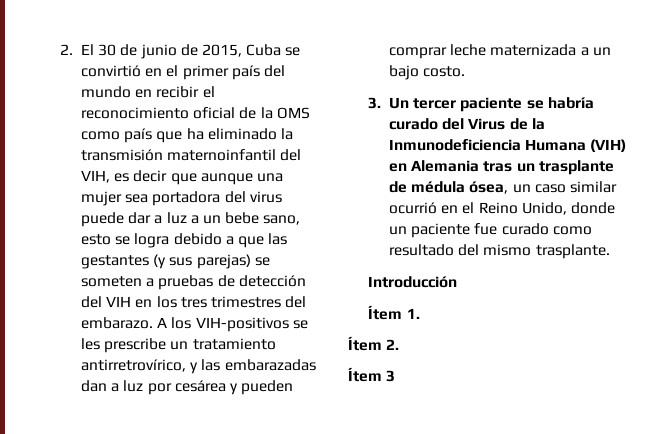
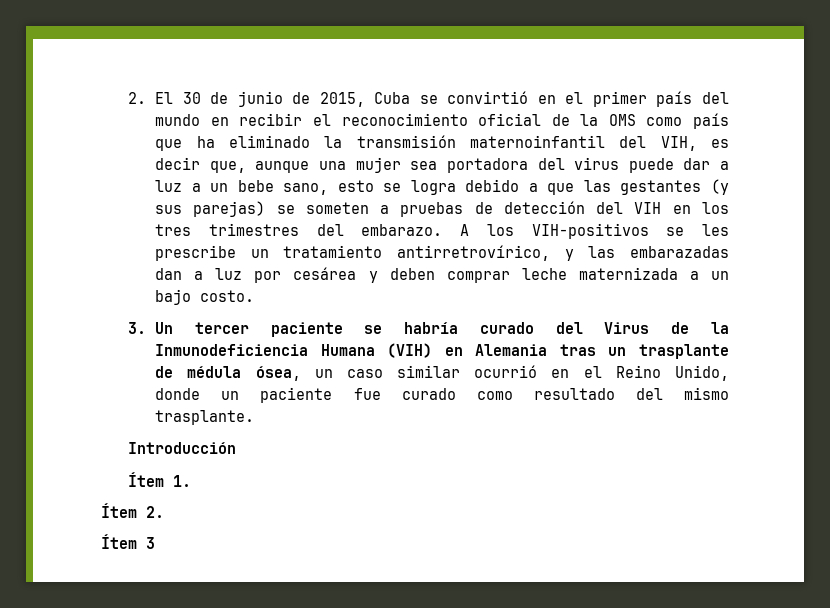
- 2. El 30 de junio de 2015, Cuba se convirtió en el primer país del mundo en recibir el reconocimiento oficial de la OMS como país que ha eliminado la transmisión maternoinfantil del VIH, es decir que aunque una mujer sea portadora del virus puede dar a luz a un bebe sano, esto se logra debido a que las gestantes (y sus parejas) se someten a pruebas de detección del VIH en los tres trimestres del embarazo.
+ 2. El 30 de junio de 2015, Cuba se convirtió en el primer país del mundo en recibir el reconocimiento oficial de la OMS como país que ha eliminado la transmisión maternoinfantil del VIH, es decir que, aunque una mujer sea portadora del virus puede dar a luz a un bebe sano, esto se logra debido a que las gestantes (y sus parejas) se someten a pruebas de detección del VIH en los tres trimestres del embarazo.
- A los VIH-positivos se les prescribe un tratamiento antirretrovírico, y las embarazadas dan a luz por cesárea y pueden comprar leche maternizada a un bajo costo.
+ A los VIH-positivos se les prescribe un tratamiento antirretrovírico, y las embarazadas dan a luz por cesárea y deben comprar leche maternizada a un bajo costo.

